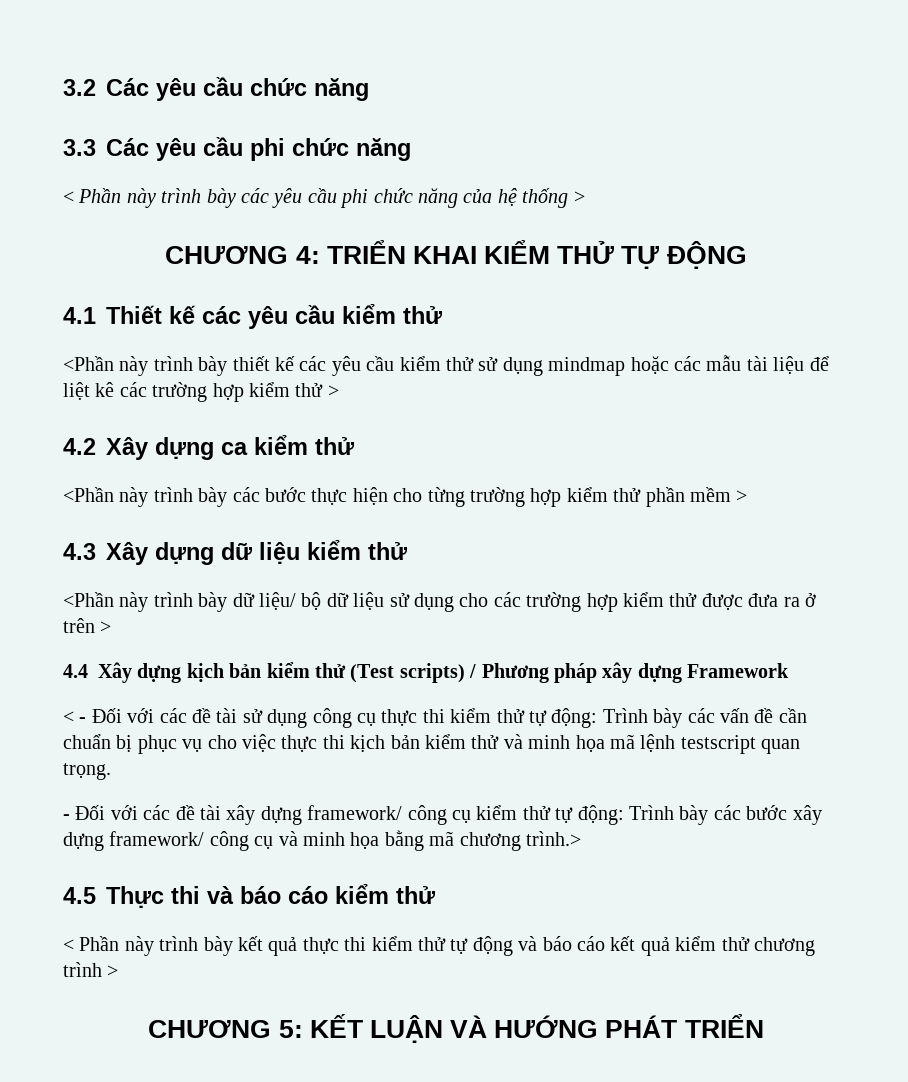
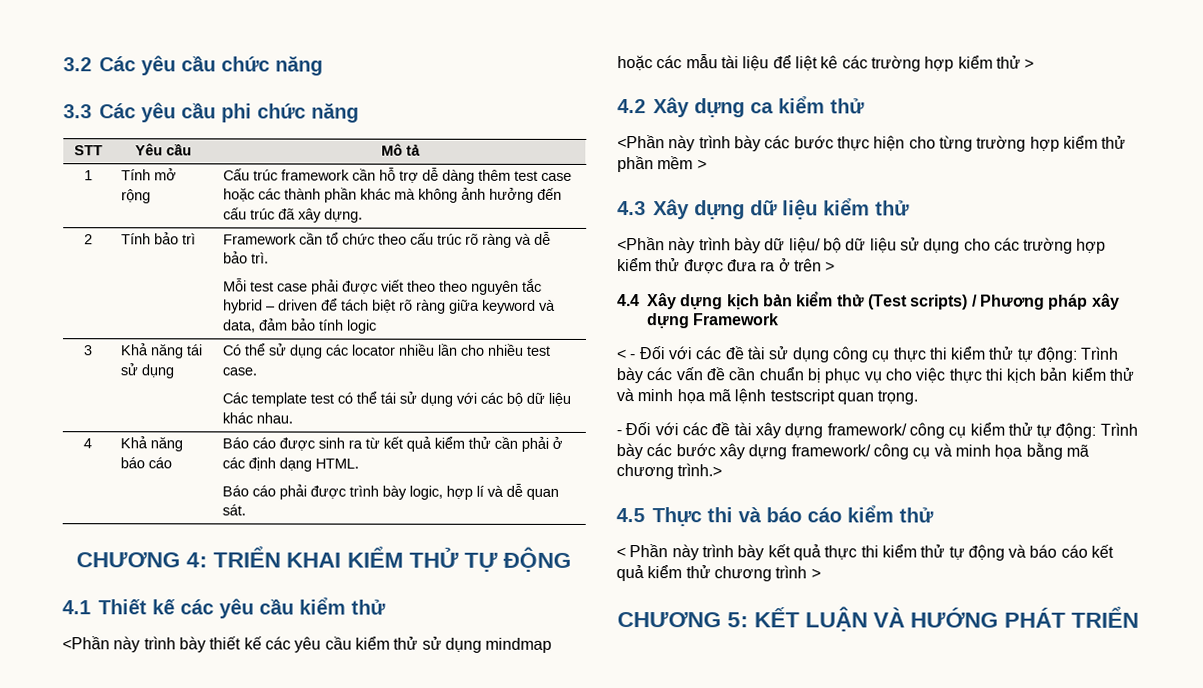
- < Phần này trình bày các yêu cầu phi chức năng của hệ thống >
+ STT | Yêu cầu | Mô tả
+ 1 | Tính mở rộng | Cấu trúc framework cần hỗ trợ dễ dàng thêm test case hoặc các thành phần khác mà không ảnh hưởng đến cấu trúc đã xây dựng.
+ 2 | Tính bảo trì | Framework cần tổ chức theo cấu trúc rõ ràng và dễ bảo trì.
+ Mỗi test case phải được viết theo theo nguyên tắc hybrid – driven để tách biệt rõ ràng giữa keyword và data, đảm bảo tính logic
+ 3 | Khả năng tái sử dụng | Có thể sử dụng các locator nhiều lần cho nhiều test case.
+ Các template test có thể tái sử dụng với các bộ dữ liệu khác nhau.
+ 4 | Khả năng báo cáo | Báo cáo được sinh ra từ kết quả kiểm thử cần phải ở các định dạng HTML.
+ Báo cáo phải được trình bày logic, hợp lí và dễ quan sát.

